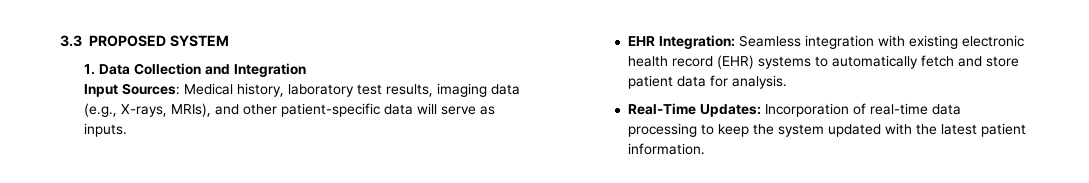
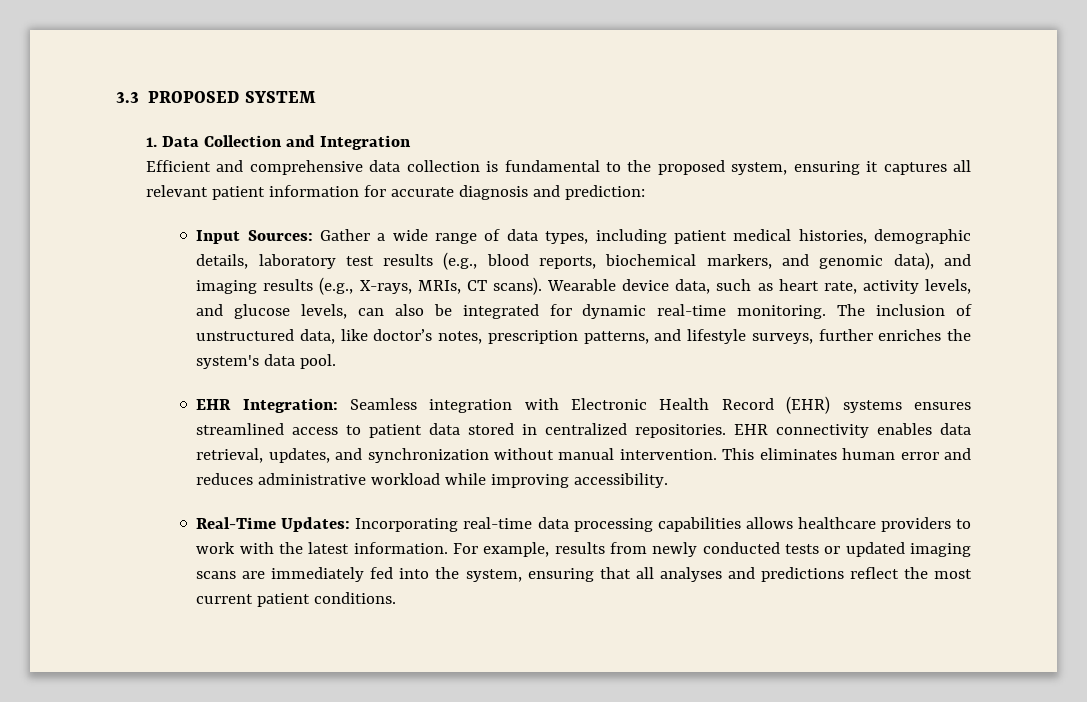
- Input Sources: Medical history, laboratory test results, imaging data (e.g., X-rays, MRIs), and other patient-specific data will serve as inputs.
+ Efficient and comprehensive data collection is fundamental to the proposed system, ensuring it captures all relevant patient information for accurate diagnosis and prediction:
+ Input Sources: Gather a wide range of data types, including patient medical histories, demographic details, laboratory test results (e.g., blood reports, biochemical markers, and genomic data), and imaging results (e.g., X-rays, MRIs, CT scans). Wearable device data, such as heart rate, activity levels, and glucose levels, can also be integrated for dynamic real-time monitoring. The inclusion of unstructured data, like doctor’s notes, prescription patterns, and lifestyle surveys, further enriches the system's data pool.
- EHR Integration: Seamless integration with existing electronic health record (EHR) systems to automatically fetch and store patient data for analysis.
+ EHR Integration: Seamless integration with Electronic Health Record (EHR) systems ensures streamlined access to patient data stored in centralized repositories. EHR connectivity enables data retrieval, updates, and synchronization without manual intervention. This eliminates human error and reduces administrative workload while improving accessibility.
- Real-Time Updates: Incorporation of real-time data processing to keep the system updated with the latest patient information.
+ Real-Time Updates: Incorporating real-time data processing capabilities allows healthcare providers to work with the latest information. For example, results from newly conducted tests or updated imaging scans are immediately fed into the system, ensuring that all analyses and predictions reflect the most current patient conditions.

